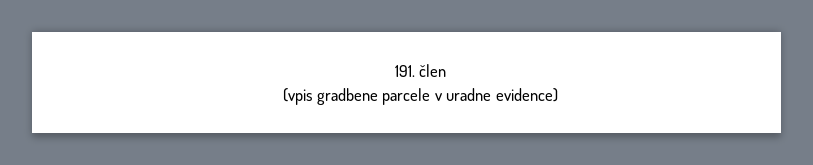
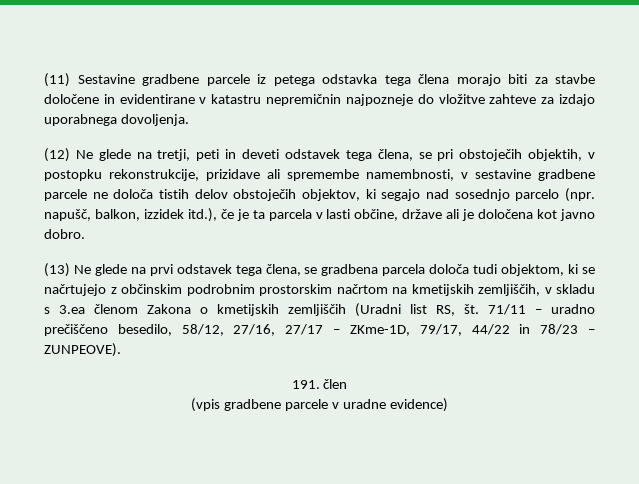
+ (11) Sestavine gradbene parcele iz petega odstavka tega člena morajo biti za stavbe določene in evidentirane v katastru nepremičnin najpozneje do vložitve zahteve za izdajo uporabnega dovoljenja.
+ (12) Ne glede na tretji, peti in deveti odstavek tega člena, se pri obstoječih objektih, v postopku rekonstrukcije, prizidave ali spremembe namembnosti, v sestavine gradbene parcele ne določa tistih delov obstoječih objektov, ki segajo nad sosednjo parcelo (npr. napušč, balkon, izzidek itd.), če je ta parcela v lasti občine, države ali je določena kot javno dobro.
+ (13) Ne glede na prvi odstavek tega člena, se gradbena parcela določa tudi objektom, ki se načrtujejo z občinskim podrobnim prostorskim načrtom na kmetijskih zemljiščih, v skladu s 3.ea členom Zakona o kmetijskih zemljiščih (Uradni list RS, št. 71/11 – uradno prečiščeno besedilo, 58/12, 27/16, 27/17 – ZKme-1D, 79/17, 44/22 in 78/23 – ZUNPEOVE).

